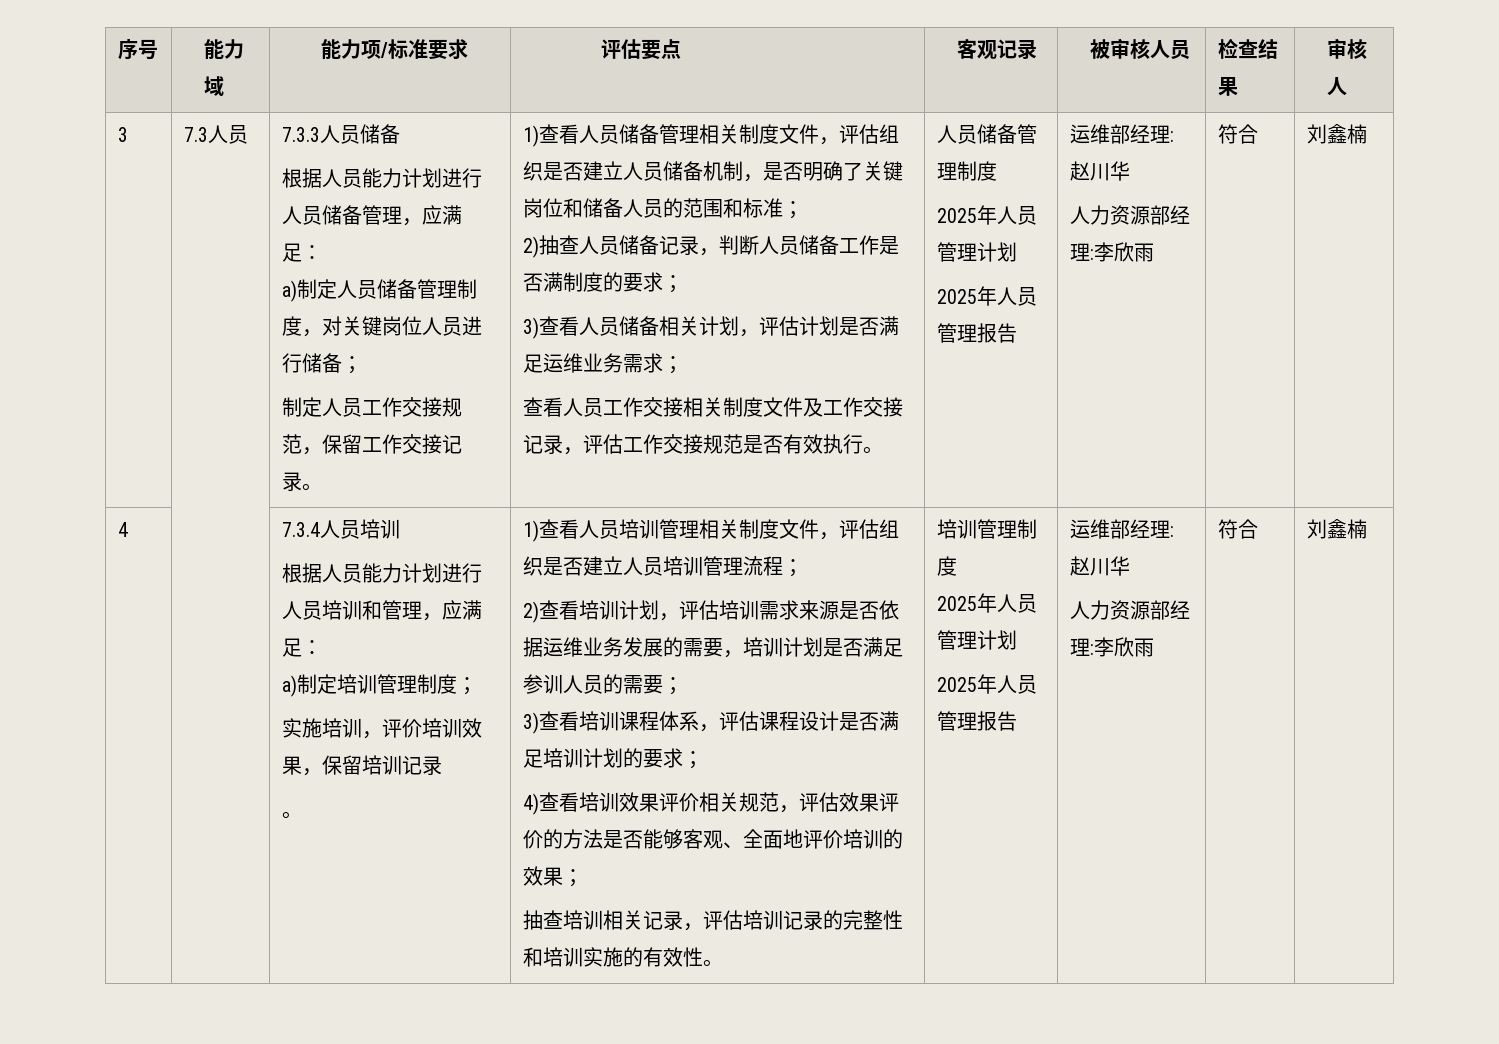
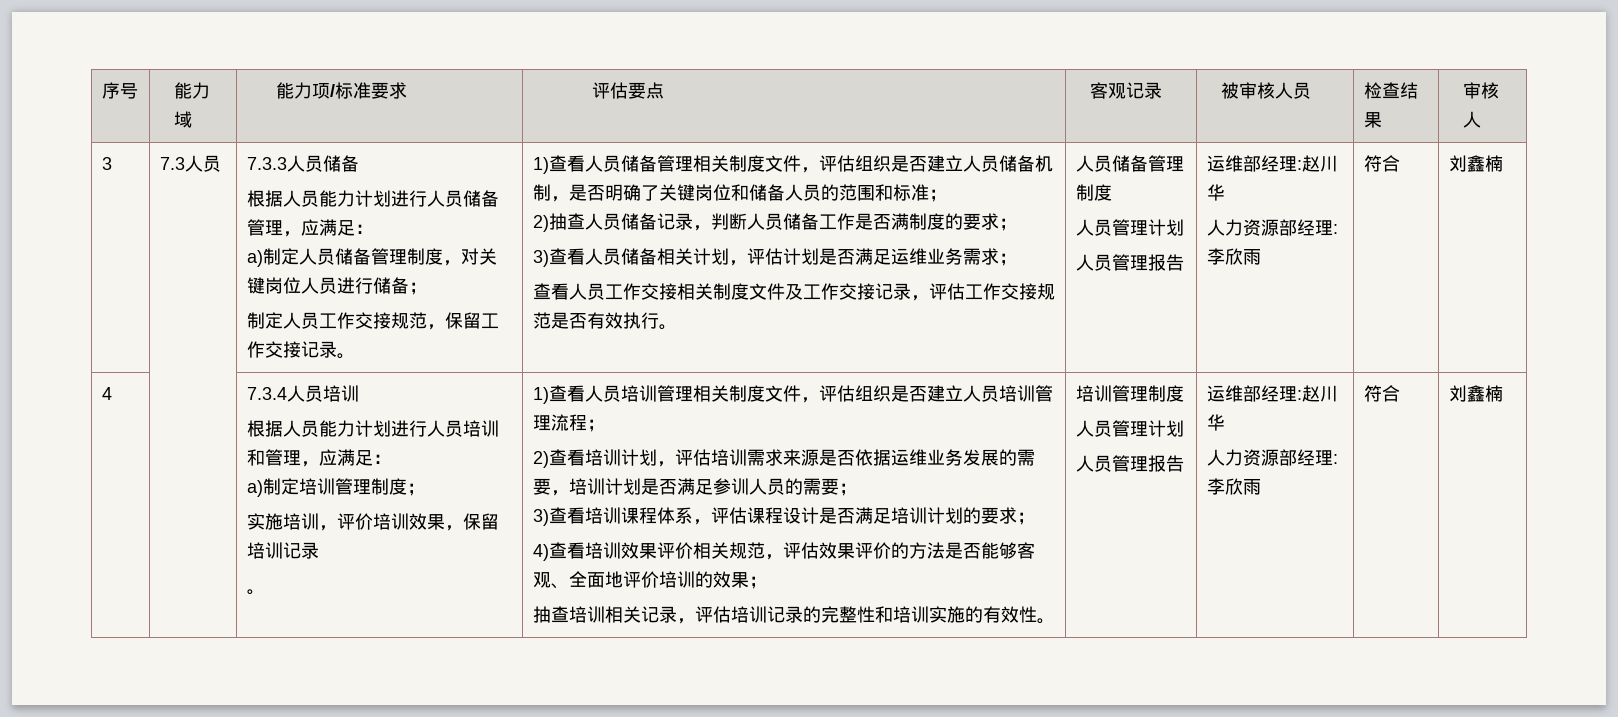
  查看人员工作交接相关制度文件及工作交接记录，评估工作交接规范是否有效执行。 | 人员储备管理制度
- 2025年人员管理计划
- 2025年人员管理报告
+ 人员管理计划
+ 人员管理报告
  抽查培训相关记录，评估培训记录的完整性和培训实施的有效性。 | 培训管理制度
- 2025年人员管理计划
- 2025年人员管理报告
+ 人员管理计划
+ 人员管理报告

